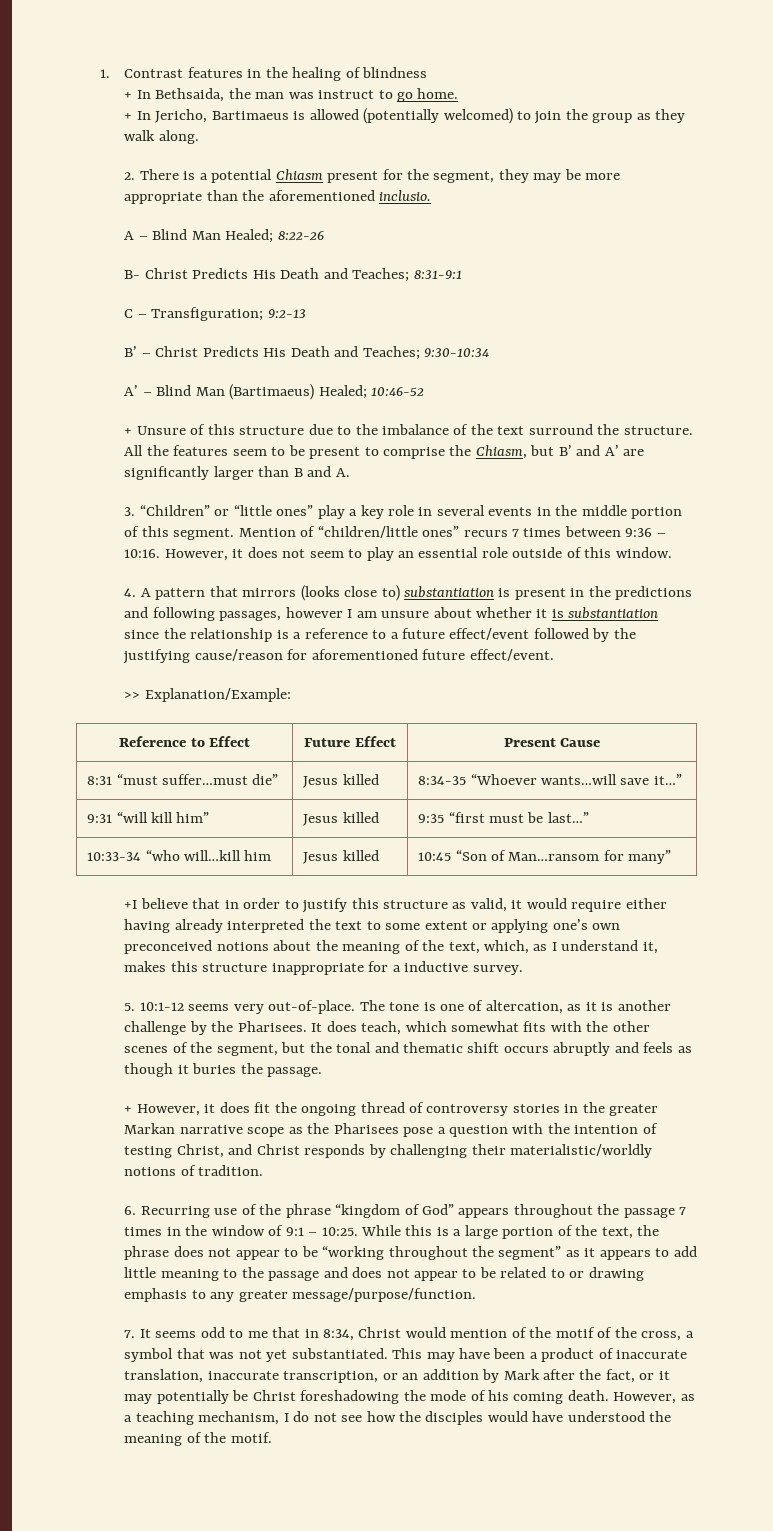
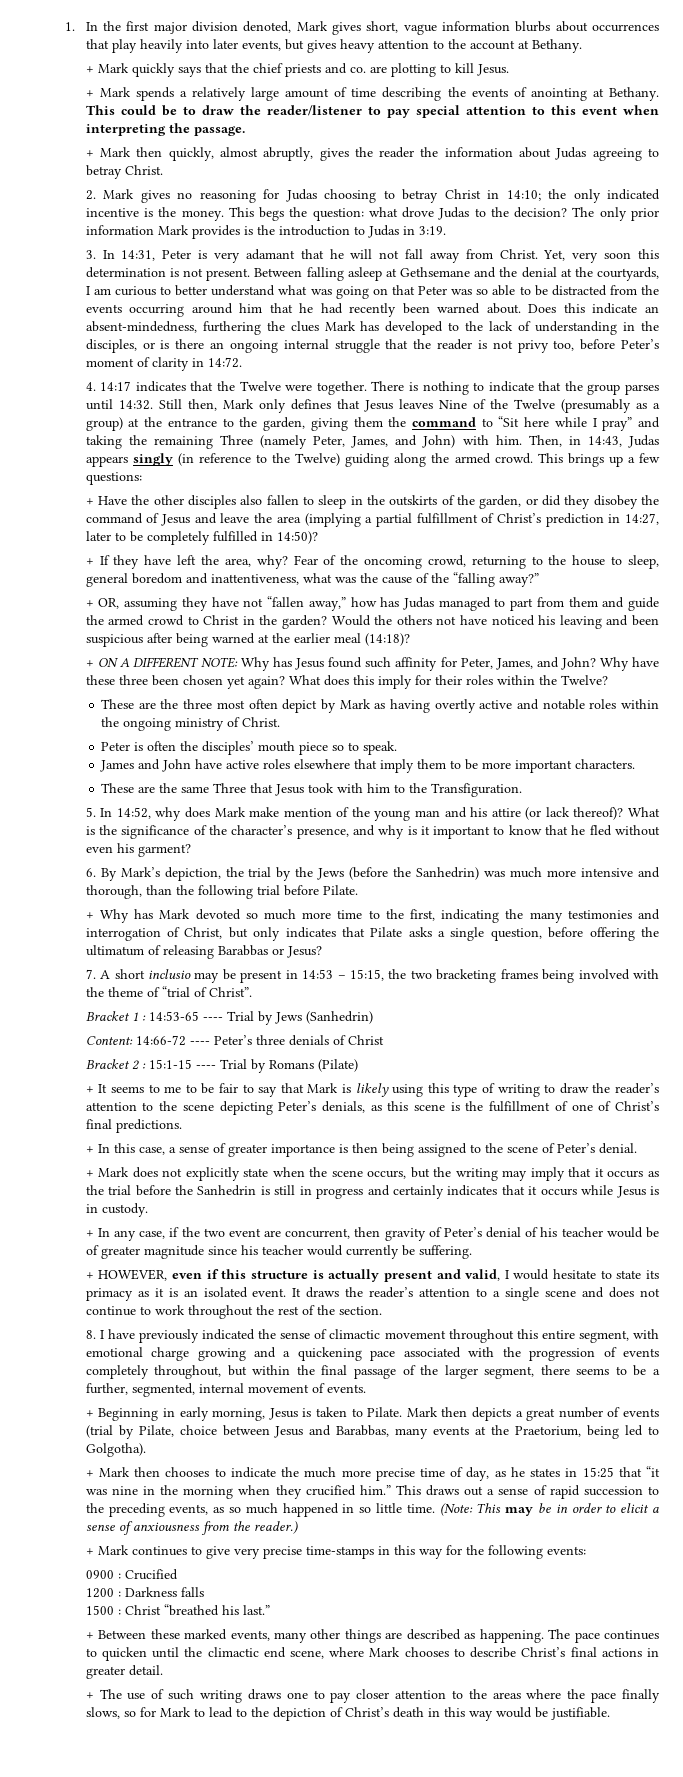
- 1. Contrast features in the healing of blindness
- + In Bethsaida, the man was instruct to go home.
- + In Jericho, Bartimaeus is allowed (potentially welcomed) to join the group as they walk along.
- 2. There is a potential Chiasm present for the segment, they may be more appropriate than the aforementioned inclusio.
- A – Blind Man Healed; 8:22-26
- B- Christ Predicts His Death and Teaches; 8:31-9:1
- C – Transfiguration; 9:2-13
- B’ – Christ Predicts His Death and Teaches; 9:30-10:34
- A’ – Blind Man (Bartimaeus) Healed; 10:46-52
- + Unsure of this structure due to the imbalance of the text surround the structure. All the features seem to be present to comprise the Chiasm, but B’ and A’ are significantly larger than B and A.
- 3. “Children” or “little ones” play a key role in several events in the middle portion of this segment. Mention of “children/little ones” recurs 7 times between 9:36 – 10:16. However, it does not seem to play an essential role outside of this window.
- 4. A pattern that mirrors (looks close to) substantiation is present in the predictions and following passages, however I am unsure about whether it is substantiation since the relationship is a reference to a future effect/event followed by the justifying cause/reason for aforementioned future effect/event.
- >> Explanation/Example:
- Reference to Effect | Future Effect | Present Cause
- 8:31 “must suffer…must die” | Jesus killed | 8:34-35 “Whoever wants…will save it…”
- 9:31 “will kill him” | Jesus killed | 9:35 “first must be last…”
- 10:33-34 “who will…kill him | Jesus killed | 10:45 “Son of Man…ransom for many”
- +I believe that in order to justify this structure as valid, it would require either having already interpreted the text to some extent or applying one’s own preconceived notions about the meaning of the text, which, as I understand it, makes this structure inappropriate for a inductive survey.
- 5. 10:1-12 seems very out-of-place. The tone is one of altercation, as it is another challenge by the Pharisees. It does teach, which somewhat fits with the other scenes of the segment, but the tonal and thematic shift occurs abruptly and feels as though it buries the passage.
- + However, it does fit the ongoing thread of controversy stories in the greater Markan narrative scope as the Pharisees pose a question with the intention of testing Christ, and Christ responds by challenging their materialistic/worldly notions of tradition.
- 6. Recurring use of the phrase “kingdom of God” appears throughout the passage 7 times in the window of 9:1 – 10:25. While this is a large portion of the text, the phrase does not appear to be “working throughout the segment” as it appears to add little meaning to the passage and does not appear to be related to or drawing emphasis to any greater message/purpose/function.
- 7. It seems odd to me that in 8:34, Christ would mention of the motif of the cross, a symbol that was not yet substantiated. This may have been a product of inaccurate translation, inaccurate transcription, or an addition by Mark after the fact, or it may potentially be Christ foreshadowing the mode of his coming death. However, as a teaching mechanism, I do not see how the disciples would have understood the meaning of the motif.
+ 1. In the first major division denoted, Mark gives short, vague information blurbs about occurrences that play heavily into later events, but gives heavy attention to the account at Bethany.
+ + Mark quickly says that the chief priests and co. are plotting to kill Jesus.
+ + Mark spends a relatively large amount of time describing the events of anointing at Bethany. This could be to draw the reader/listener to pay special attention to this event when interpreting the passage.
+ + Mark then quickly, almost abruptly, gives the reader the information about Judas agreeing to betray Christ.
+ 2. Mark gives no reasoning for Judas choosing to betray Christ in 14:10; the only indicated incentive is the money. This begs the question: what drove Judas to the decision? The only prior information Mark provides is the introduction to Judas in 3:19.
+ 3. In 14:31, Peter is very adamant that he will not fall away from Christ. Yet, very soon this determination is not present. Between falling asleep at Gethsemane and the denial at the courtyards, I am curious to better understand what was going on that Peter was so able to be distracted from the events occurring around him that he had recently been warned about. Does this indicate an absent-mindedness, furthering the clues Mark has developed to the lack of understanding in the disciples, or is there an ongoing internal struggle that the reader is not privy too, before Peter’s moment of clarity in 14:72.
+ 4. 14:17 indicates that the Twelve were together. There is nothing to indicate that the group parses until 14:32. Still then, Mark only defines that Jesus leaves Nine of the Twelve (presumably as a group) at the entrance to the garden, giving them the command to “Sit here while I pray” and taking the remaining Three (namely Peter, James, and John) with him. Then, in 14:43, Judas appears singly (in reference to the Twelve) guiding along the armed crowd. This brings up a few questions:
+ + Have the other disciples also fallen to sleep in the outskirts of the garden, or did they disobey the command of Jesus and leave the area (implying a partial fulfillment of Christ’s prediction in 14:27, later to be completely fulfilled in 14:50)?
+ + If they have left the area, why? Fear of the oncoming crowd, returning to the house to sleep, general boredom and inattentiveness, what was the cause of the “falling away?”
+ + OR, assuming they have not “fallen away,” how has Judas managed to part from them and guide the armed crowd to Christ in the garden? Would the others not have noticed his leaving and been suspicious after being warned at the earlier meal (14:18)?
+ + ON A DIFFERENT NOTE: Why has Jesus found such affinity for Peter, James, and John? Why have these three been chosen yet again? What does this imply for their roles within the Twelve?
+ These are the three most often depict by Mark as having overtly active and notable roles within the ongoing ministry of Christ.
+ Peter is often the disciples’ mouth piece so to speak.
+ James and John have active roles elsewhere that imply them to be more important characters.
+ These are the same Three that Jesus took with him to the Transfiguration.
+ 5. In 14:52, why does Mark make mention of the young man and his attire (or lack thereof)? What is the significance of the character’s presence, and why is it important to know that he fled without even his garment?
+ 6. By Mark’s depiction, the trial by the Jews (before the Sanhedrin) was much more intensive and thorough, than the following trial before Pilate.
+ + Why has Mark devoted so much more time to the first, indicating the many testimonies and interrogation of Christ, but only indicates that Pilate asks a single question, before offering the ultimatum of releasing Barabbas or Jesus?
+ 7. A short inclusio may be present in 14:53 – 15:15, the two bracketing frames being involved with the theme of “trial of Christ”.
+ Bracket 1 : 14:53-65 ---- Trial by Jews (Sanhedrin)
+ Content: 14:66-72 ---- Peter’s three denials of Christ
+ Bracket 2 : 15:1-15 ---- Trial by Romans (Pilate)
+ + It seems to me to be fair to say that Mark is likely using this type of writing to draw the reader’s attention to the scene depicting Peter’s denials, as this scene is the fulfillment of one of Christ’s final predictions.
+ + In this case, a sense of greater importance is then being assigned to the scene of Peter’s denial.
+ + Mark does not explicitly state when the scene occurs, but the writing may imply that it occurs as the trial before the Sanhedrin is still in progress and certainly indicates that it occurs while Jesus is in custody.
+ + In any case, if the two event are concurrent, then gravity of Peter’s denial of his teacher would be of greater magnitude since his teacher would currently be suffering.
+ + HOWEVER, even if this structure is actually present and valid, I would hesitate to state its primacy as it is an isolated event. It draws the reader’s attention to a single scene and does not continue to work throughout the rest of the section.
+ 8. I have previously indicated the sense of climactic movement throughout this entire segment, with emotional charge growing and a quickening pace associated with the progression of events completely throughout, but within the final passage of the larger segment, there seems to be a further, segmented, internal movement of events.
+ + Beginning in early morning, Jesus is taken to Pilate. Mark then depicts a great number of events (trial by Pilate, choice between Jesus and Barabbas, many events at the Praetorium, being led to Golgotha).
+ + Mark then chooses to indicate the much more precise time of day, as he states in 15:25 that “it was nine in the morning when they crucified him.” This draws out a sense of rapid succession to the preceding events, as so much happened in so little time. (Note: This may be in order to elicit a sense of anxiousness from the reader.)
+ + Mark continues to give very precise time-stamps in this way for the following events:
+ 0900 : Crucified
+ 1200 : Darkness falls
+ 1500 : Christ “breathed his last.”
+ + Between these marked events, many other things are described as happening. The pace continues to quicken until the climactic end scene, where Mark chooses to describe Christ’s final actions in greater detail.
+ + The use of such writing draws one to pay closer attention to the areas where the pace finally slows, so for Mark to lead to the depiction of Christ’s death in this way would be justifiable.

